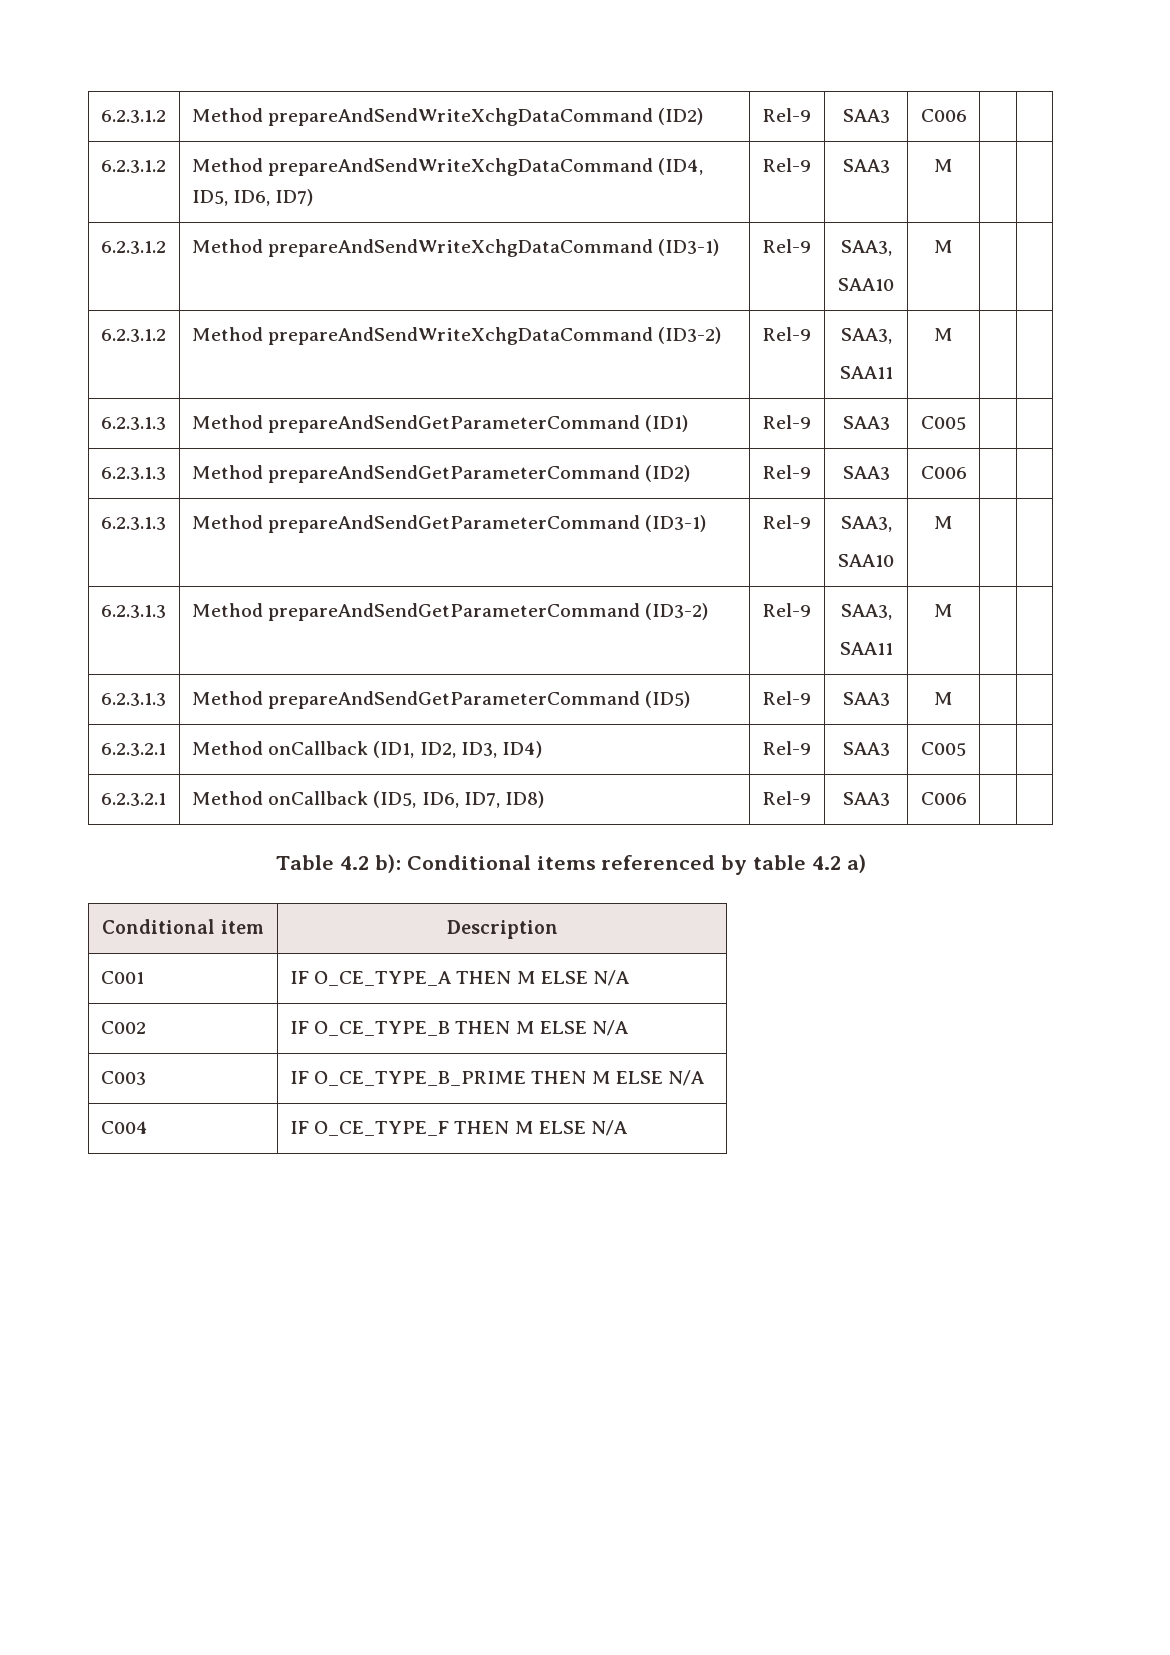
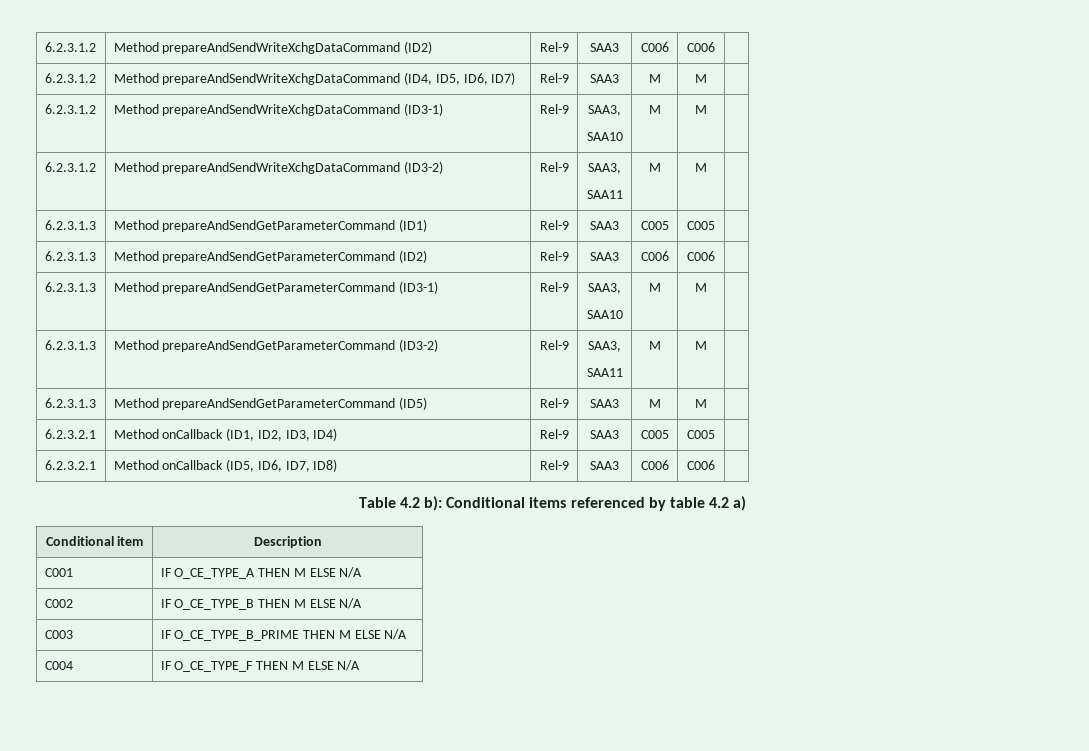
- 6.2.3.1.2 | Method prepareAndSendWriteXchgDataCommand (ID2) | Rel-9 | SAA3 | C006 | |
+ 6.2.3.1.2 | Method prepareAndSendWriteXchgDataCommand (ID2) | Rel-9 | SAA3 | C006 | C006 |
- 6.2.3.1.2 | Method prepareAndSendWriteXchgDataCommand (ID4, ID5, ID6, ID7) | Rel-9 | SAA3 | M | |
+ 6.2.3.1.2 | Method prepareAndSendWriteXchgDataCommand (ID4, ID5, ID6, ID7) | Rel-9 | SAA3 | M | M |
  6.2.3.1.2 | Method prepareAndSendWriteXchgDataCommand (ID3-1) | Rel-9 | SAA3,
- SAA10 | M | |
+ SAA10 | M | M |
  6.2.3.1.2 | Method prepareAndSendWriteXchgDataCommand (ID3-2) | Rel-9 | SAA3,
- SAA11 | M | |
+ SAA11 | M | M |
- 6.2.3.1.3 | Method prepareAndSendGetParameterCommand (ID1) | Rel-9 | SAA3 | C005 | |
+ 6.2.3.1.3 | Method prepareAndSendGetParameterCommand (ID1) | Rel-9 | SAA3 | C005 | C005 |
- 6.2.3.1.3 | Method prepareAndSendGetParameterCommand (ID2) | Rel-9 | SAA3 | C006 | |
+ 6.2.3.1.3 | Method prepareAndSendGetParameterCommand (ID2) | Rel-9 | SAA3 | C006 | C006 |
  6.2.3.1.3 | Method prepareAndSendGetParameterCommand (ID3-1) | Rel-9 | SAA3,
- SAA10 | M | |
+ SAA10 | M | M |
  6.2.3.1.3 | Method prepareAndSendGetParameterCommand (ID3-2) | Rel-9 | SAA3,
- SAA11 | M | |
+ SAA11 | M | M |
- 6.2.3.1.3 | Method prepareAndSendGetParameterCommand (ID5) | Rel-9 | SAA3 | M | |
+ 6.2.3.1.3 | Method prepareAndSendGetParameterCommand (ID5) | Rel-9 | SAA3 | M | M |
- 6.2.3.2.1 | Method onCallback (ID1, ID2, ID3, ID4) | Rel-9 | SAA3 | C005 | |
+ 6.2.3.2.1 | Method onCallback (ID1, ID2, ID3, ID4) | Rel-9 | SAA3 | C005 | C005 |
- 6.2.3.2.1 | Method onCallback (ID5, ID6, ID7, ID8) | Rel-9 | SAA3 | C006 | |
+ 6.2.3.2.1 | Method onCallback (ID5, ID6, ID7, ID8) | Rel-9 | SAA3 | C006 | C006 |

